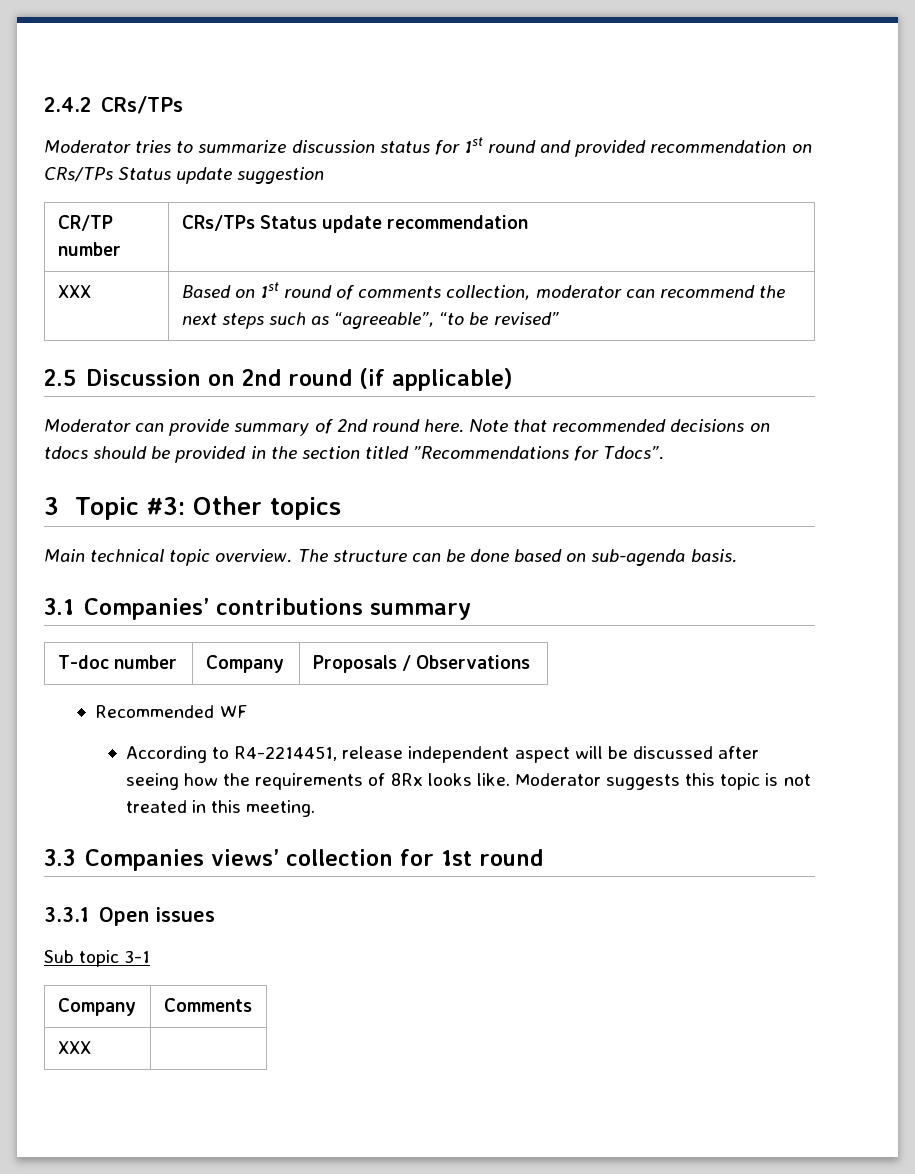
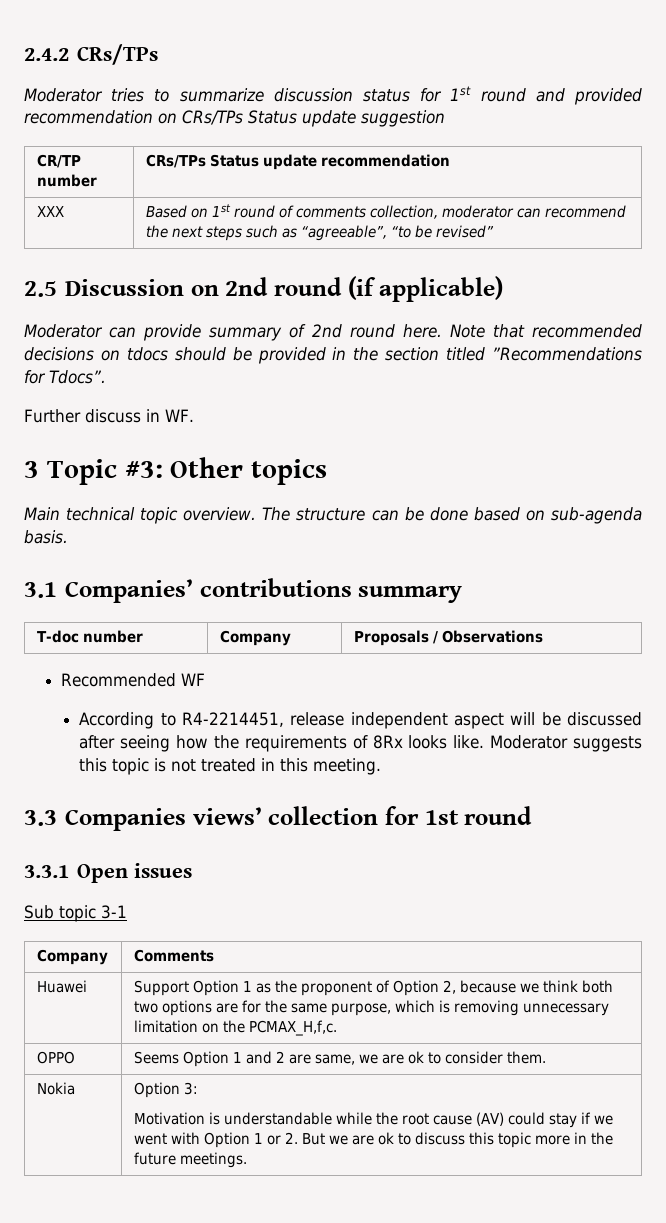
+ Further discuss in WF.
  Company | Comments
- XXX |
+ Huawei | Support Option 1 as the proponent of Option 2, because we think both two options are for the same purpose, which is removing unnecessary limitation on the PCMAX_H,f,c.
+ OPPO | Seems Option 1 and 2 are same, we are ok to consider them.
+ Nokia | Option 3:
+ Motivation is understandable while the root cause (AV) could stay if we went with Option 1 or 2. But we are ok to discuss this topic more in the future meetings.

